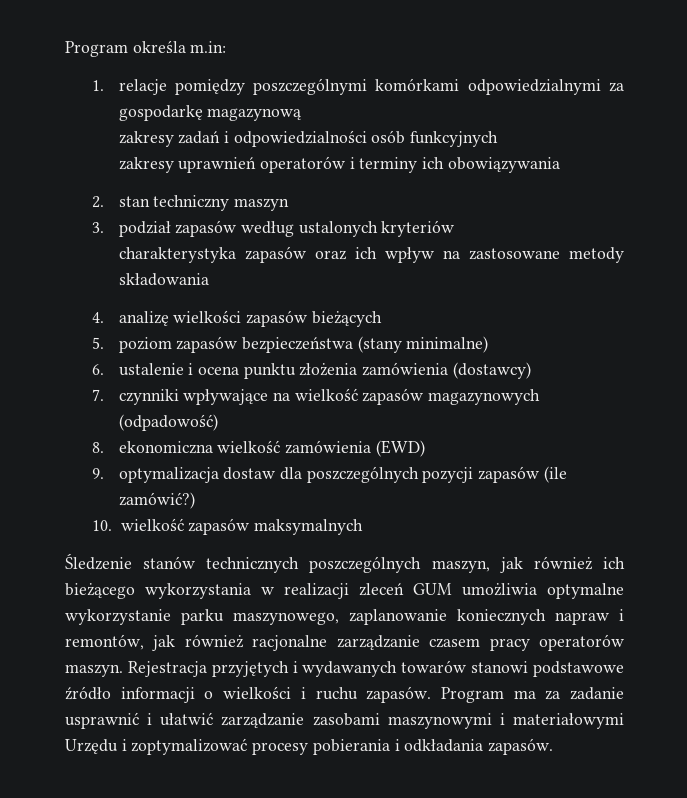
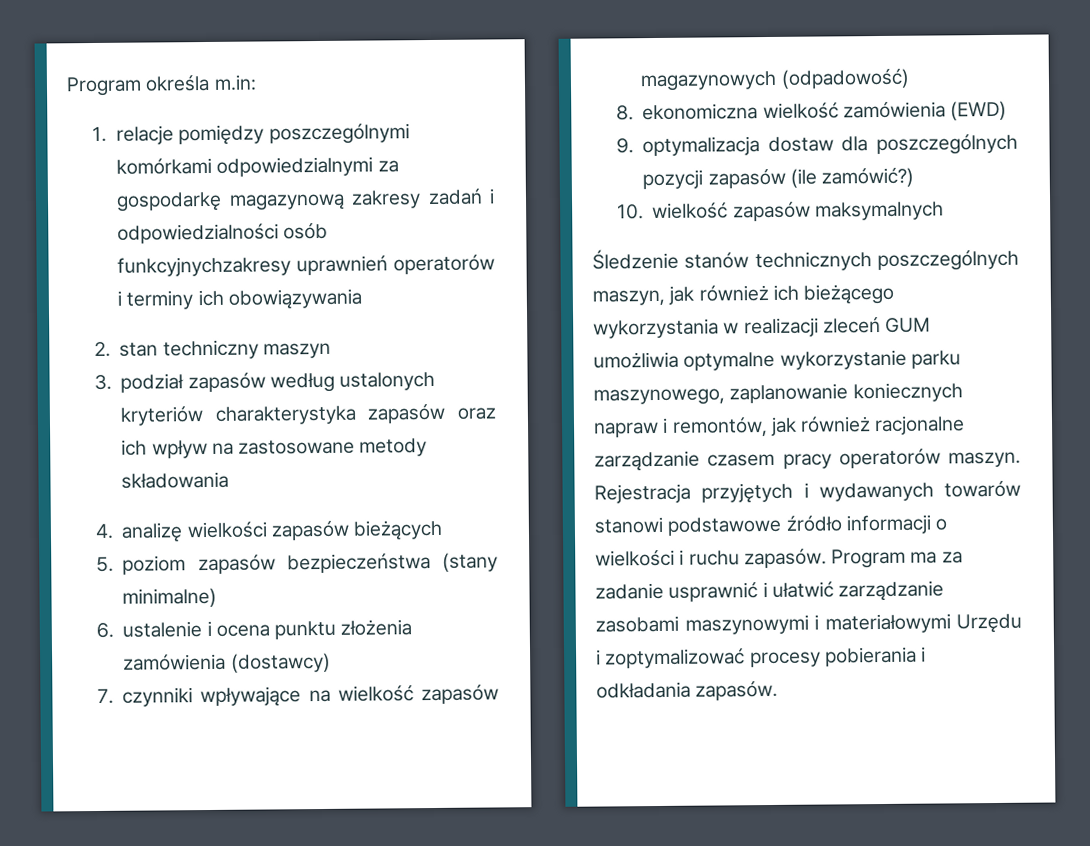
- 1. relacje pomiędzy poszczególnymi komórkami odpowiedzialnymi za gospodarkę magazynową
- zakresy zadań i odpowiedzialności osób funkcyjnych
- zakresy uprawnień operatorów i terminy ich obowiązywania
+ 1. relacje pomiędzy poszczególnymi komórkami odpowiedzialnymi za gospodarkę magazynową zakresy zadań i odpowiedzialności osób funkcyjnychzakresy uprawnień operatorów i terminy ich obowiązywania
- 3. podział zapasów według ustalonych kryteriów
- charakterystyka zapasów oraz ich wpływ na zastosowane metody składowania
+ 3. podział zapasów według ustalonych kryteriów charakterystyka zapasów oraz ich wpływ na zastosowane metody składowania

